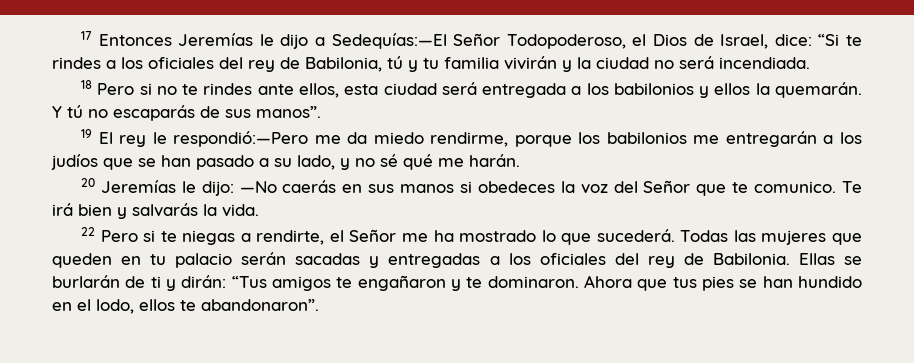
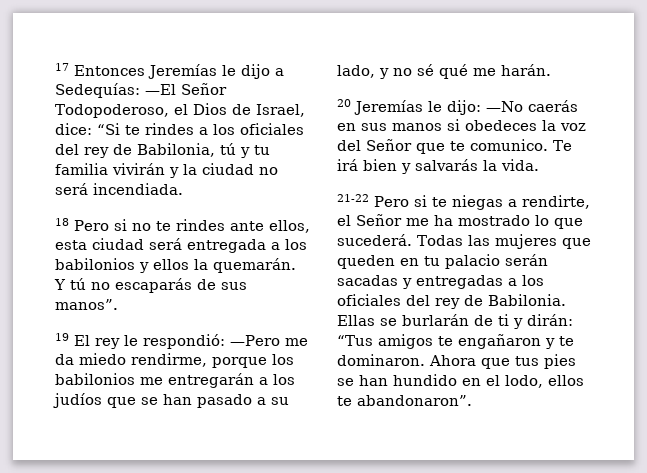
- 17 Entonces Jeremías le dijo a Sedequías:—El Señor Todopoderoso, el Dios de Israel, dice: “Si te rindes a los oficiales del rey de Babilonia, tú y tu familia vivirán y la ciudad no será incendiada.
+ 17 Entonces Jeremías le dijo a Sedequías: —El Señor Todopoderoso, el Dios de Israel, dice: “Si te rindes a los oficiales del rey de Babilonia, tú y tu familia vivirán y la ciudad no será incendiada.
- 19 El rey le respondió:—Pero me da miedo rendirme, porque los babilonios me entregarán a los judíos que se han pasado a su lado, y no sé qué me harán.
+ 19 El rey le respondió: —Pero me da miedo rendirme, porque los babilonios me entregarán a los judíos que se han pasado a su lado, y no sé qué me harán.
- 22 Pero si te niegas a rendirte, el Señor me ha mostrado lo que sucederá.
+ 21-22 Pero si te niegas a rendirte, el Señor me ha mostrado lo que sucederá.

